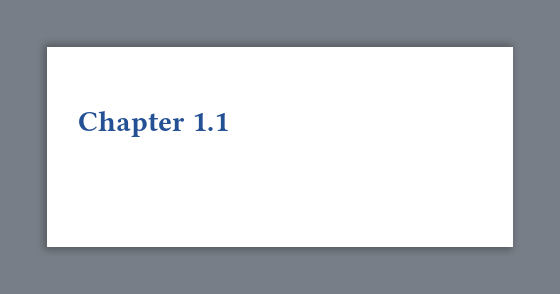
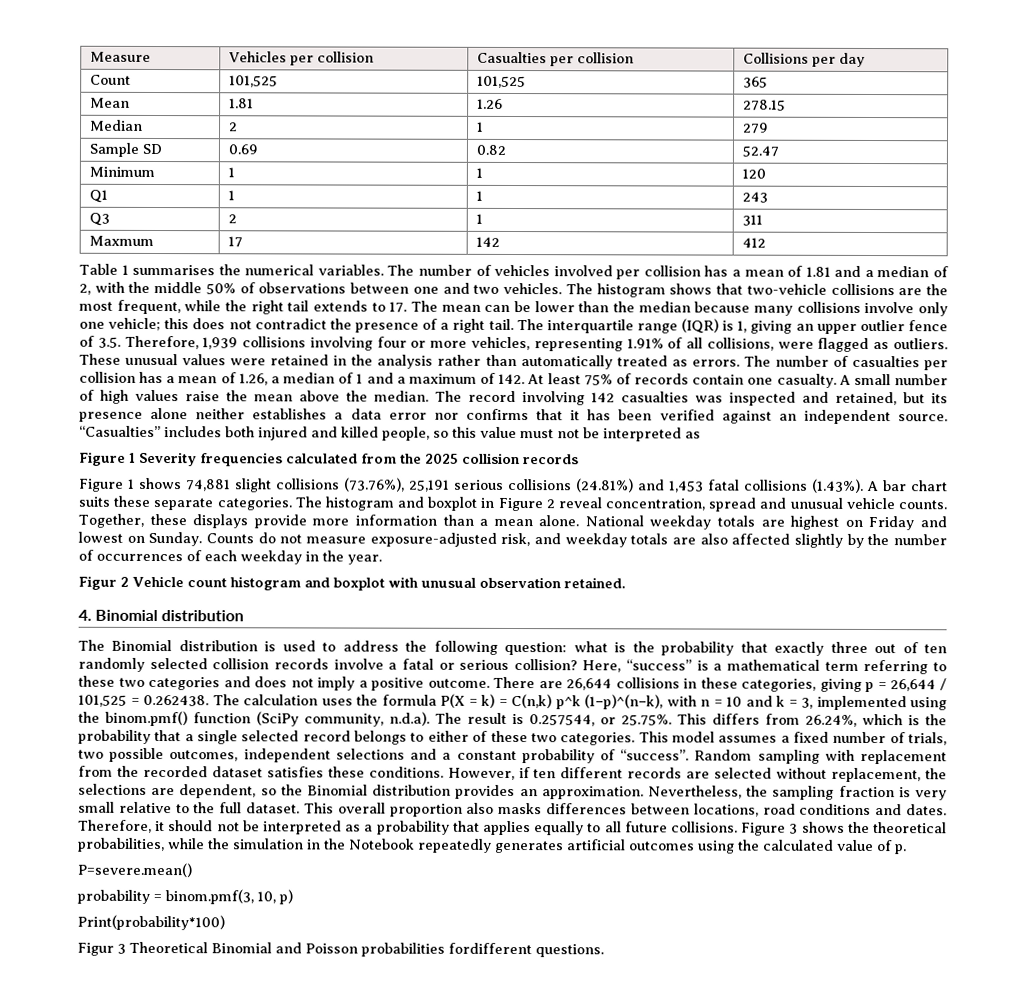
- Chapter 1.1
+ Measure | Vehicles per collision | Casualties per collision | Collisions per day
+ Count | 101,525 | 101,525 | 365
+ Mean | 1.81 | 1.26 | 278.15
+ Median | 2 | 1 | 279
+ Sample SD | 0.69 | 0.82 | 52.47
+ Minimum | 1 | 1 | 120
+ Q1 | 1 | 1 | 243
+ Q3 | 2 | 1 | 311
+ Maxmum | 17 | 142 | 412
+ Table 1 summarises the numerical variables. The number of vehicles involved per collision has a mean of 1.81 and a median of 2, with the middle 50% of observations between one and two vehicles. The histogram shows that two-vehicle collisions are the most frequent, while the right tail extends to 17. The mean can be lower than the median because many collisions involve only one vehicle; this does not contradict the presence of a right tail. The interquartile range (IQR) is 1, giving an upper outlier fence of 3.5. Therefore, 1,939 collisions involving four or more vehicles, representing 1.91% of all collisions, were flagged as outliers. These unusual values were retained in the analysis rather than automatically treated as errors. The number of casualties per collision has a mean of 1.26, a median of 1 and a maximum of 142. At least 75% of records contain one casualty. A small number of high values raise the mean above the median. The record involving 142 casualties was inspected and retained, but its presence alone neither establishes a data error nor confirms that it has been verified against an independent source. “Casualties” includes both injured and killed people, so this value must not be interpreted as
+ Figure 1 Severity frequencies calculated from the 2025 collision records
+ Figure 1 shows 74,881 slight collisions (73.76%), 25,191 serious collisions (24.81%) and 1,453 fatal collisions (1.43%). A bar chart suits these separate categories. The histogram and boxplot in Figure 2 reveal concentration, spread and unusual vehicle counts. Together, these displays provide more information than a mean alone. National weekday totals are highest on Friday and lowest on Sunday. Counts do not measure exposure-adjusted risk, and weekday totals are also affected slightly by the number of occurrences of each weekday in the year.
+ Figur 2 Vehicle count histogram and boxplot with unusual observation retained.
+ 4. Binomial distribution
+ The Binomial distribution is used to address the following question: what is the probability that exactly three out of ten randomly selected collision records involve a fatal or serious collision? Here, “success” is a mathematical term referring to these two categories and does not imply a positive outcome. There are 26,644 collisions in these categories, giving p = 26,644 / 101,525 = 0.262438. The calculation uses the formula P(X = k) = C(n,k) p^k (1−p)^(n−k), with n = 10 and k = 3, implemented using the binom.pmf() function (SciPy community, n.d.a). The result is 0.257544, or 25.75%. This differs from 26.24%, which is the probability that a single selected record belongs to either of these two categories. This model assumes a fixed number of trials, two possible outcomes, independent selections and a constant probability of “success”. Random sampling with replacement from the recorded dataset satisfies these conditions. However, if ten different records are selected without replacement, the selections are dependent, so the Binomial distribution provides an approximation. Nevertheless, the sampling fraction is very small relative to the full dataset. This overall proportion also masks differences between locations, road conditions and dates. Therefore, it should not be interpreted as a probability that applies equally to all future collisions. Figure 3 shows the theoretical probabilities, while the simulation in the Notebook repeatedly generates artificial outcomes using the calculated value of p.
+ P=severe.mean()
+ probability = binom.pmf(3, 10, p)
+ Print(probability*100)
+ Figur 3 Theoretical Binomial and Poisson probabilities fordifferent questions.

